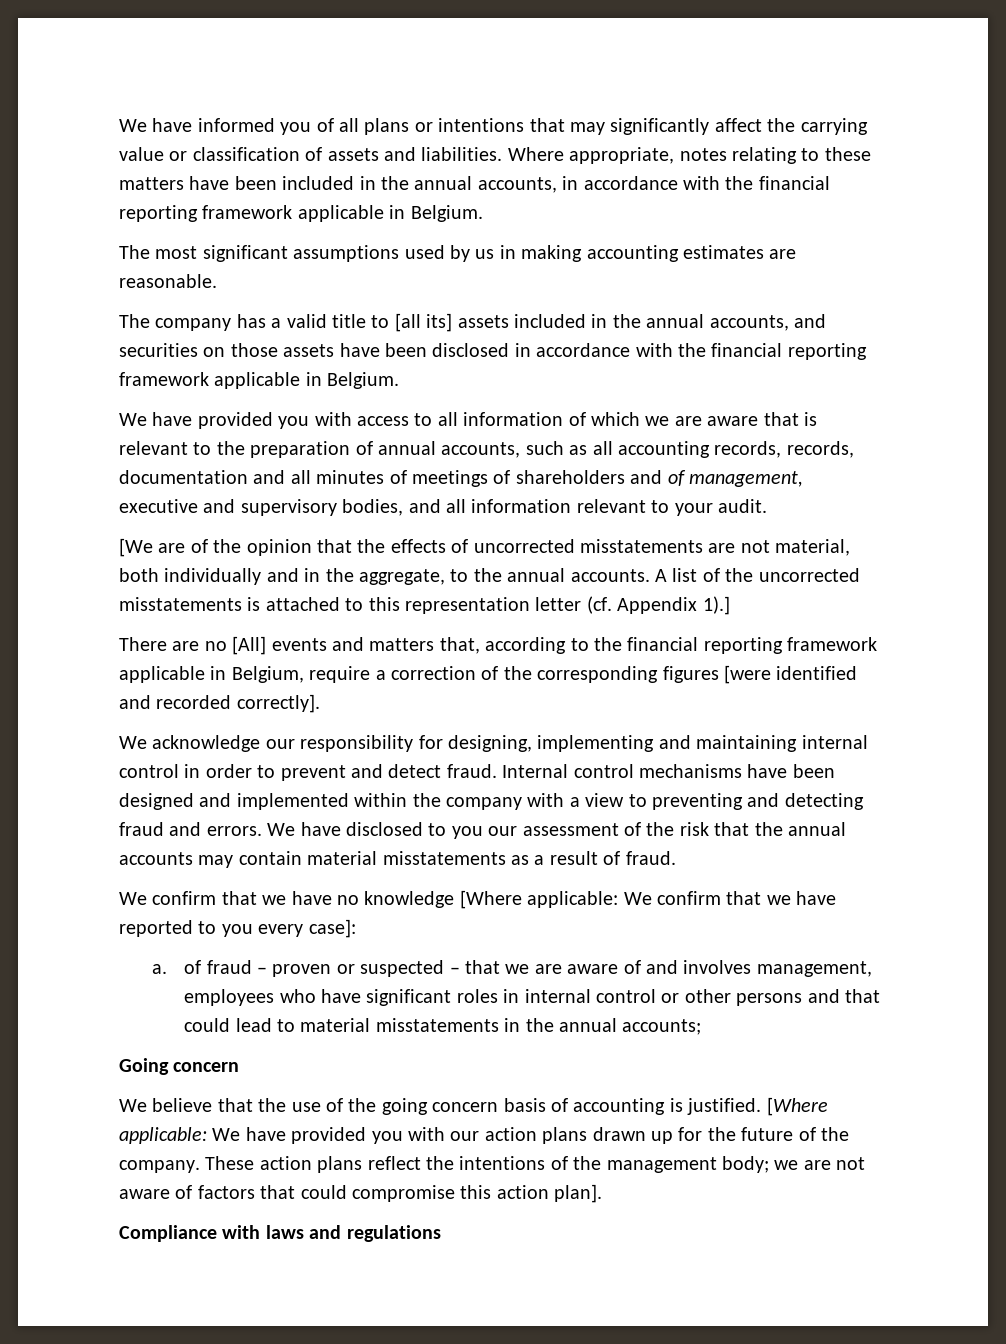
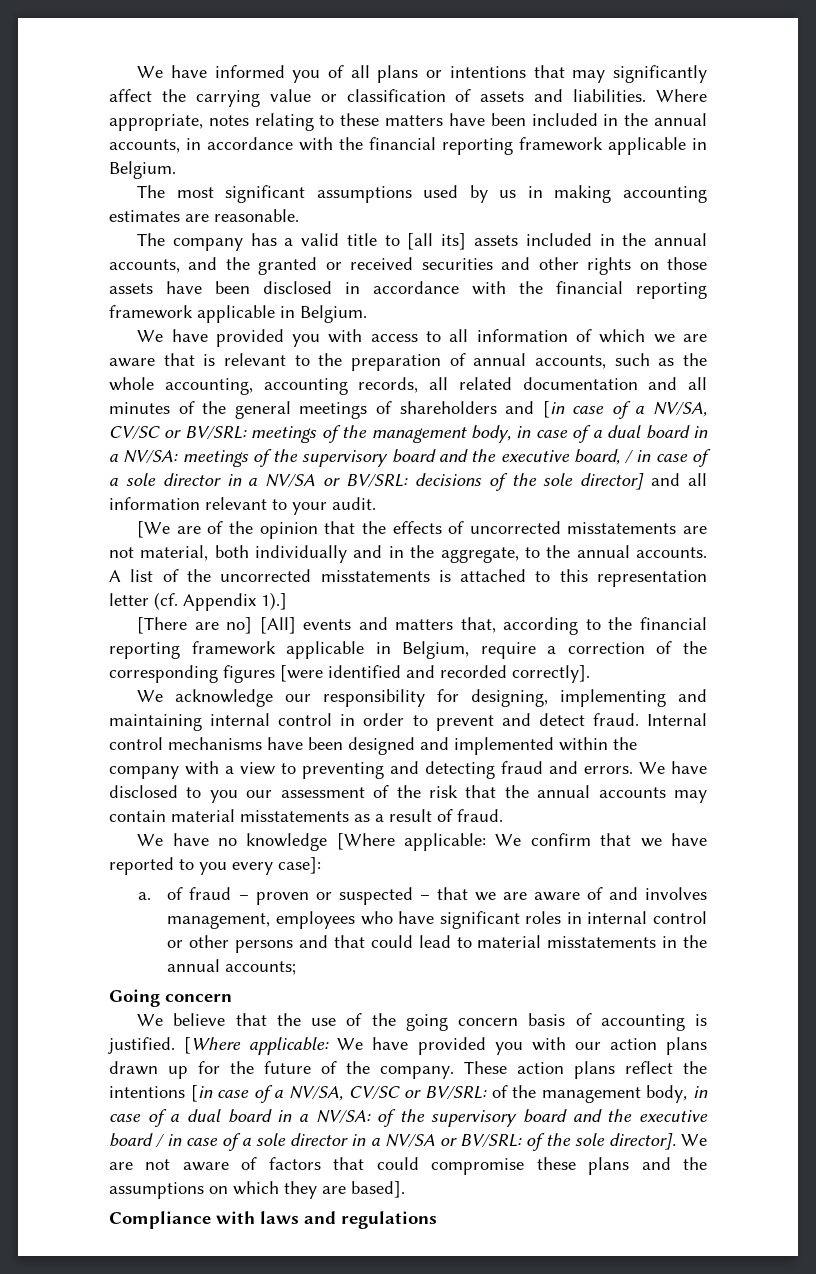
- The company has a valid title to [all its] assets included in the annual accounts, and securities on those assets have been disclosed in accordance with the financial reporting framework applicable in Belgium.
+ The company has a valid title to [all its] assets included in the annual accounts, and the granted or received securities and other rights on those assets have been disclosed in accordance with the financial reporting framework applicable in Belgium.
- We have provided you with access to all information of which we are aware that is relevant to the preparation of annual accounts, such as all accounting records, records, documentation and all minutes of meetings of shareholders and of management, executive and supervisory bodies, and all information relevant to your audit.
+ We have provided you with access to all information of which we are aware that is relevant to the preparation of annual accounts, such as the whole accounting, accounting records, all related documentation and all minutes of the general meetings of shareholders and [in case of a NV/SA, CV/SC or BV/SRL: meetings of the management body, in case of a dual board in a NV/SA: meetings of the supervisory board and the executive board, / in case of a sole director in a NV/SA or BV/SRL: decisions of the sole director] and all information relevant to your audit.
- There are no [All] events and matters that, according to the financial reporting framework applicable in Belgium, require a correction of the corresponding figures [were identified and recorded correctly].
+ [There are no] [All] events and matters that, according to the financial reporting framework applicable in Belgium, require a correction of the corresponding figures [were identified and recorded correctly].
- We confirm that we have no knowledge [Where applicable: We confirm that we have reported to you every case]:
+ We have no knowledge [Where applicable: We confirm that we have reported to you every case]:
- These action plans reflect the intentions of the management body; we are not aware of factors that could compromise this action plan].
+ These action plans reflect the intentions [in case of a NV/SA, CV/SC or BV/SRL: of the management body, in case of a dual board in a NV/SA: of the supervisory board and the executive board / in case of a sole director in a NV/SA or BV/SRL: of the sole director]. We are not aware of factors that could compromise these plans and the assumptions on which they are based].

